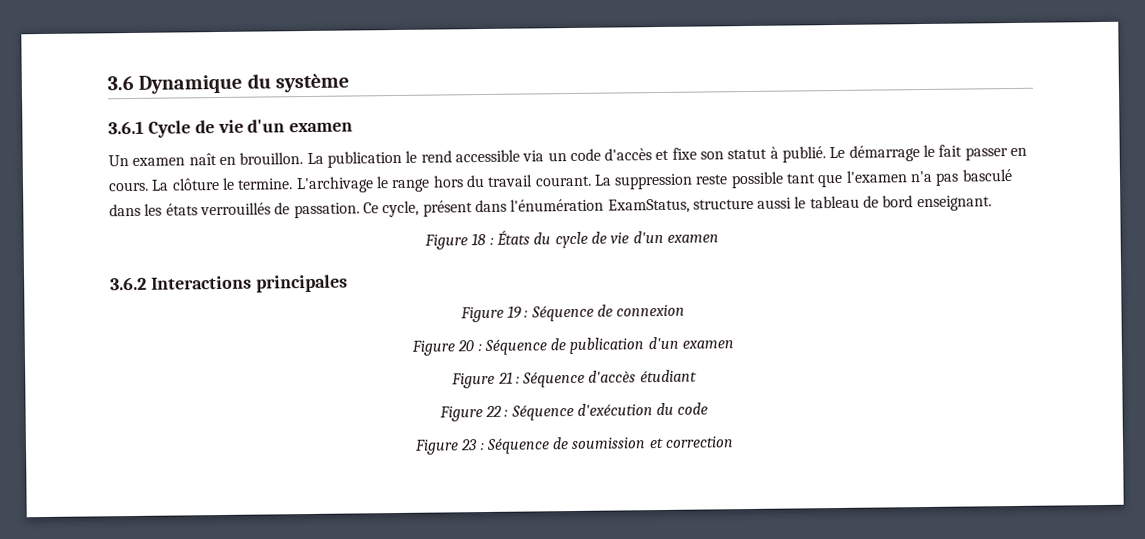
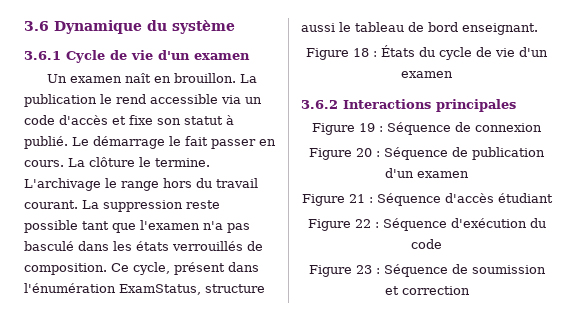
- La suppression reste possible tant que l'examen n'a pas basculé dans les états verrouillés de passation.
+ La suppression reste possible tant que l'examen n'a pas basculé dans les états verrouillés de composition.

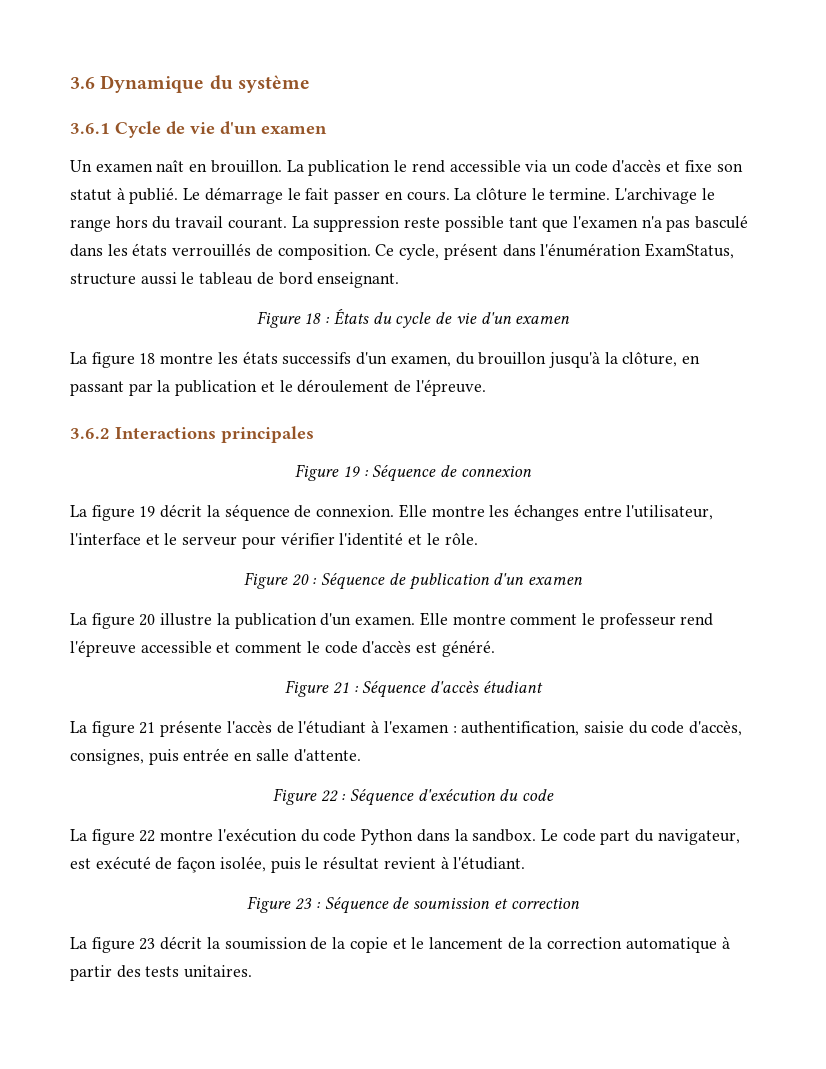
+ La figure 18 montre les états successifs d'un examen, du brouillon jusqu'à la clôture, en passant par la publication et le déroulement de l'épreuve.
+ La figure 19 décrit la séquence de connexion. Elle montre les échanges entre l'utilisateur, l'interface et le serveur pour vérifier l'identité et le rôle.
+ La figure 20 illustre la publication d'un examen. Elle montre comment le professeur rend l'épreuve accessible et comment le code d'accès est généré.
+ La figure 21 présente l'accès de l'étudiant à l'examen : authentification, saisie du code d'accès, consignes, puis entrée en salle d'attente.
+ La figure 22 montre l'exécution du code Python dans la sandbox. Le code part du navigateur, est exécuté de façon isolée, puis le résultat revient à l'étudiant.
+ La figure 23 décrit la soumission de la copie et le lancement de la correction automatique à partir des tests unitaires.

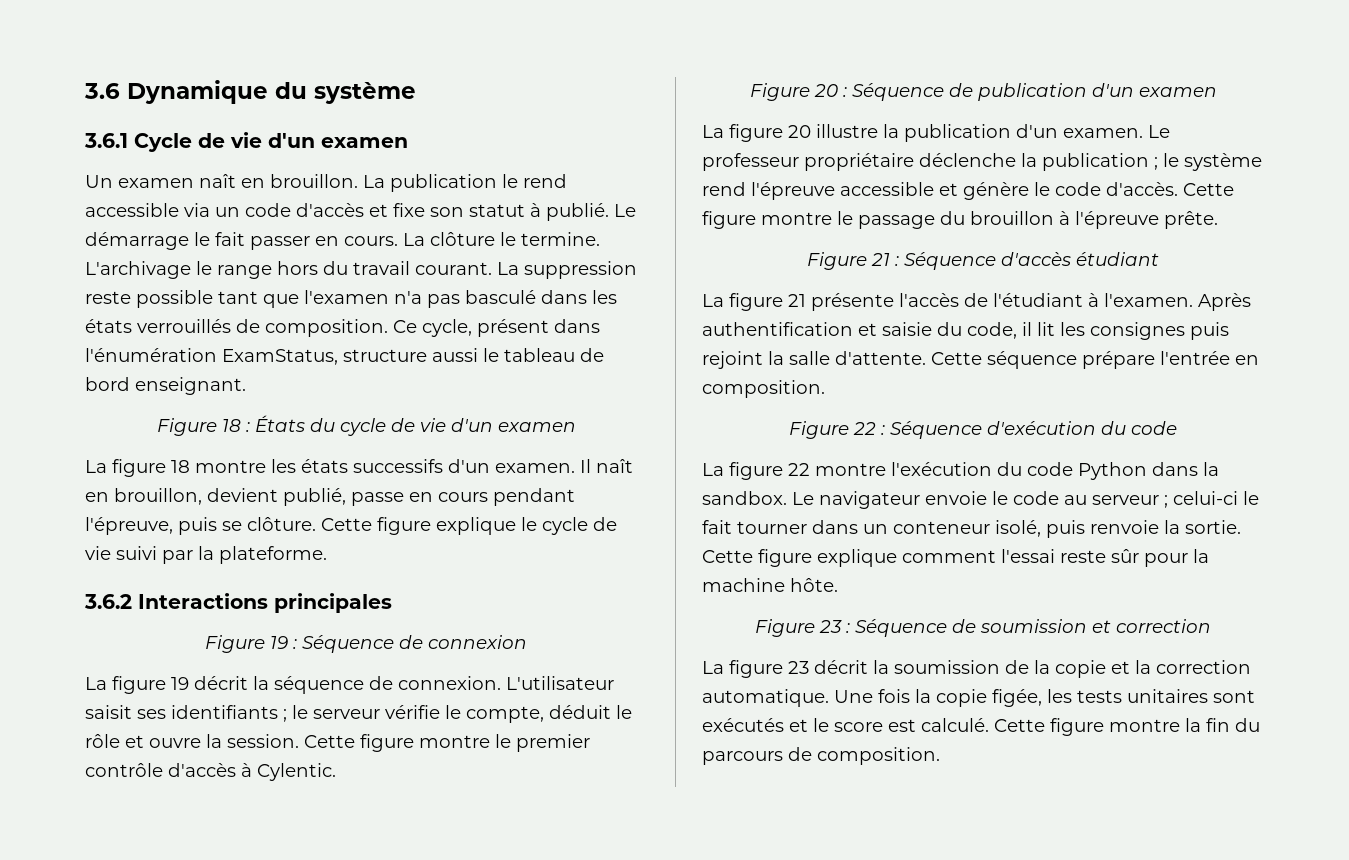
- La figure 18 montre les états successifs d'un examen, du brouillon jusqu'à la clôture, en passant par la publication et le déroulement de l'épreuve.
+ La figure 18 montre les états successifs d'un examen. Il naît en brouillon, devient publié, passe en cours pendant l'épreuve, puis se clôture. Cette figure explique le cycle de vie suivi par la plateforme.
- Elle montre les échanges entre l'utilisateur, l'interface et le serveur pour vérifier l'identité et le rôle.
+ L'utilisateur saisit ses identifiants ; le serveur vérifie le compte, déduit le rôle et ouvre la session. Cette figure montre le premier contrôle d'accès à Cylentic.
- Elle montre comment le professeur rend l'épreuve accessible et comment le code d'accès est généré.
+ Le professeur propriétaire déclenche la publication ; le système rend l'épreuve accessible et génère le code d'accès. Cette figure montre le passage du brouillon à l'épreuve prête.
- La figure 21 présente l'accès de l'étudiant à l'examen : authentification, saisie du code d'accès, consignes, puis entrée en salle d'attente.
+ La figure 21 présente l'accès de l'étudiant à l'examen. Après authentification et saisie du code, il lit les consignes puis rejoint la salle d'attente. Cette séquence prépare l'entrée en composition.
- Le code part du navigateur, est exécuté de façon isolée, puis le résultat revient à l'étudiant.
+ Le navigateur envoie le code au serveur ; celui-ci le fait tourner dans un conteneur isolé, puis renvoie la sortie. Cette figure explique comment l'essai reste sûr pour la machine hôte.
- La figure 23 décrit la soumission de la copie et le lancement de la correction automatique à partir des tests unitaires.
+ La figure 23 décrit la soumission de la copie et la correction automatique. Une fois la copie figée, les tests unitaires sont exécutés et le score est calculé. Cette figure montre la fin du parcours de composition.

